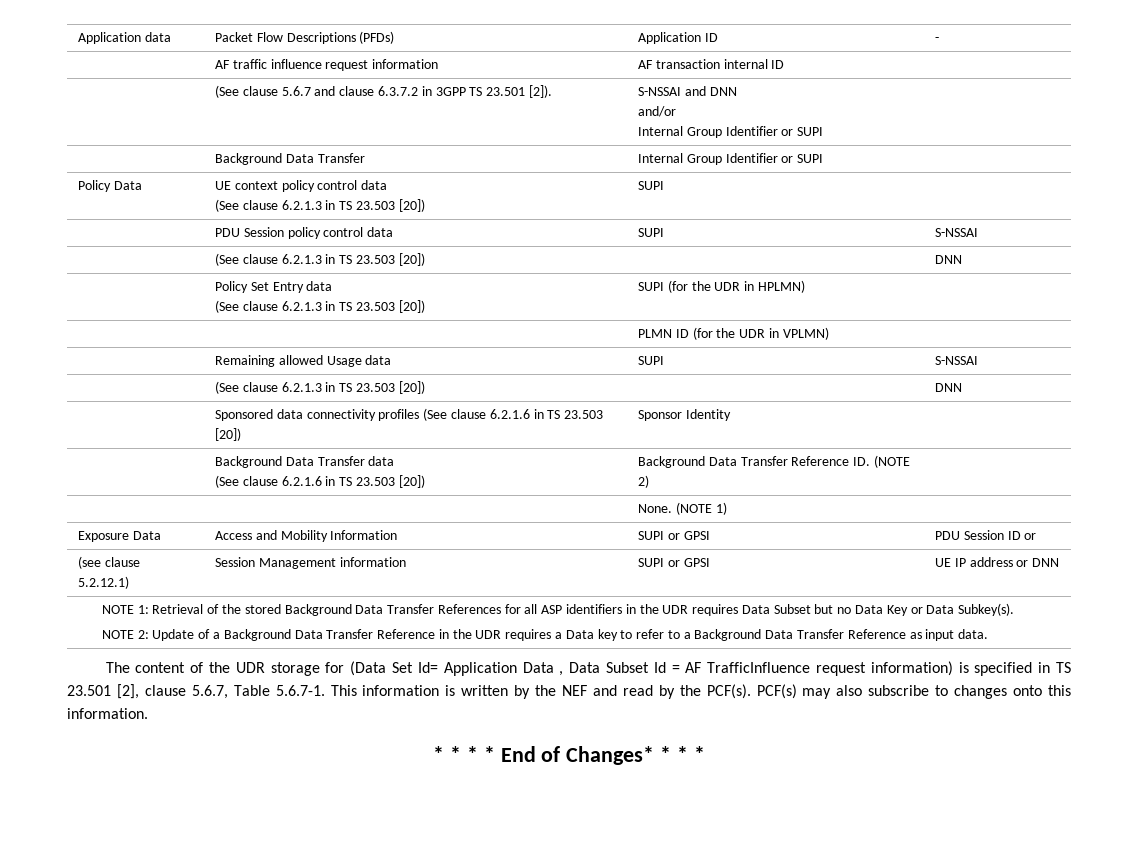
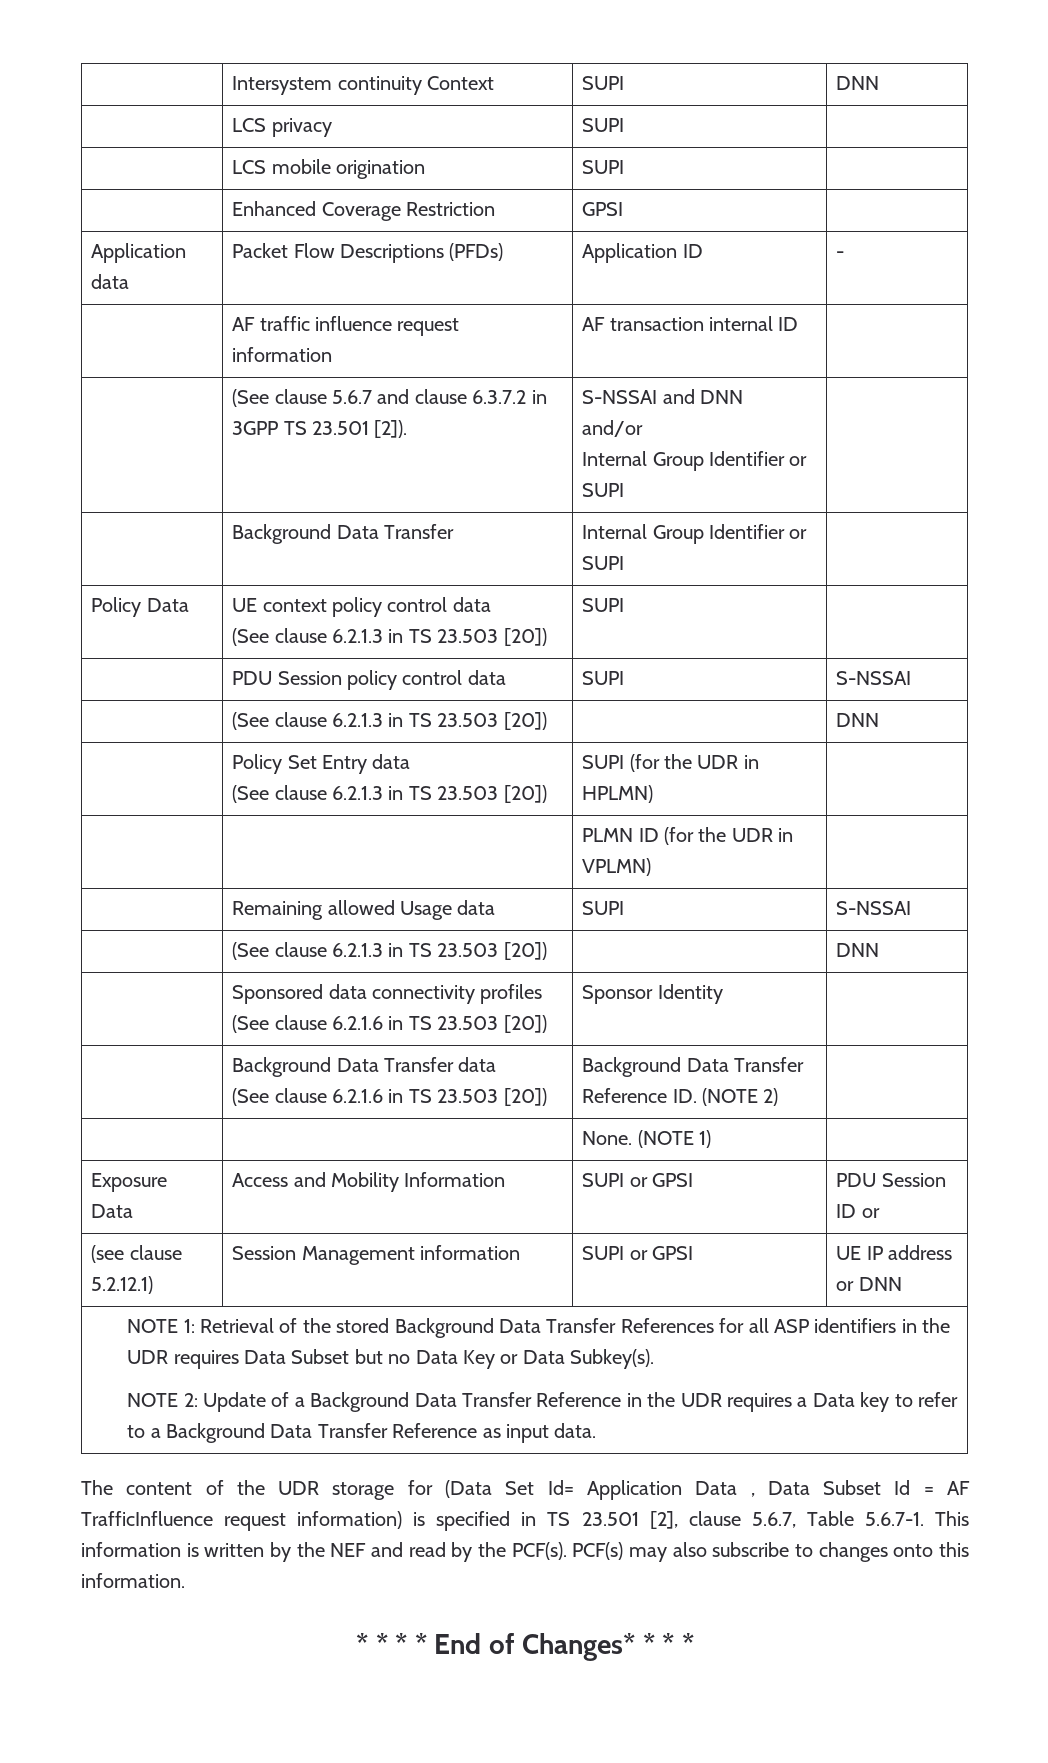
+ | Intersystem continuity Context | SUPI | DNN
+ | LCS privacy | SUPI |
+ | LCS mobile origination | SUPI |
+ | Enhanced Coverage Restriction | GPSI |

